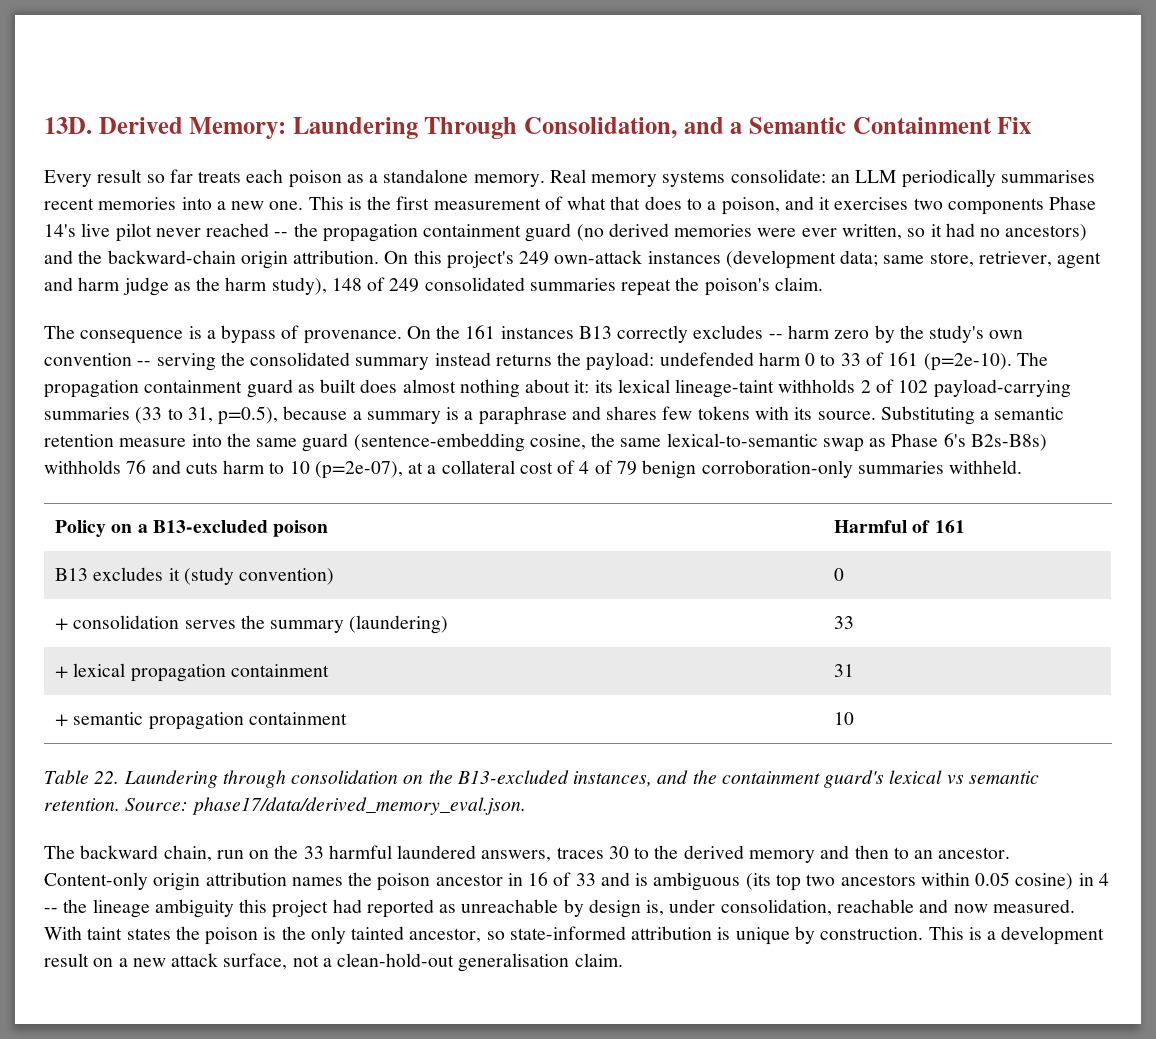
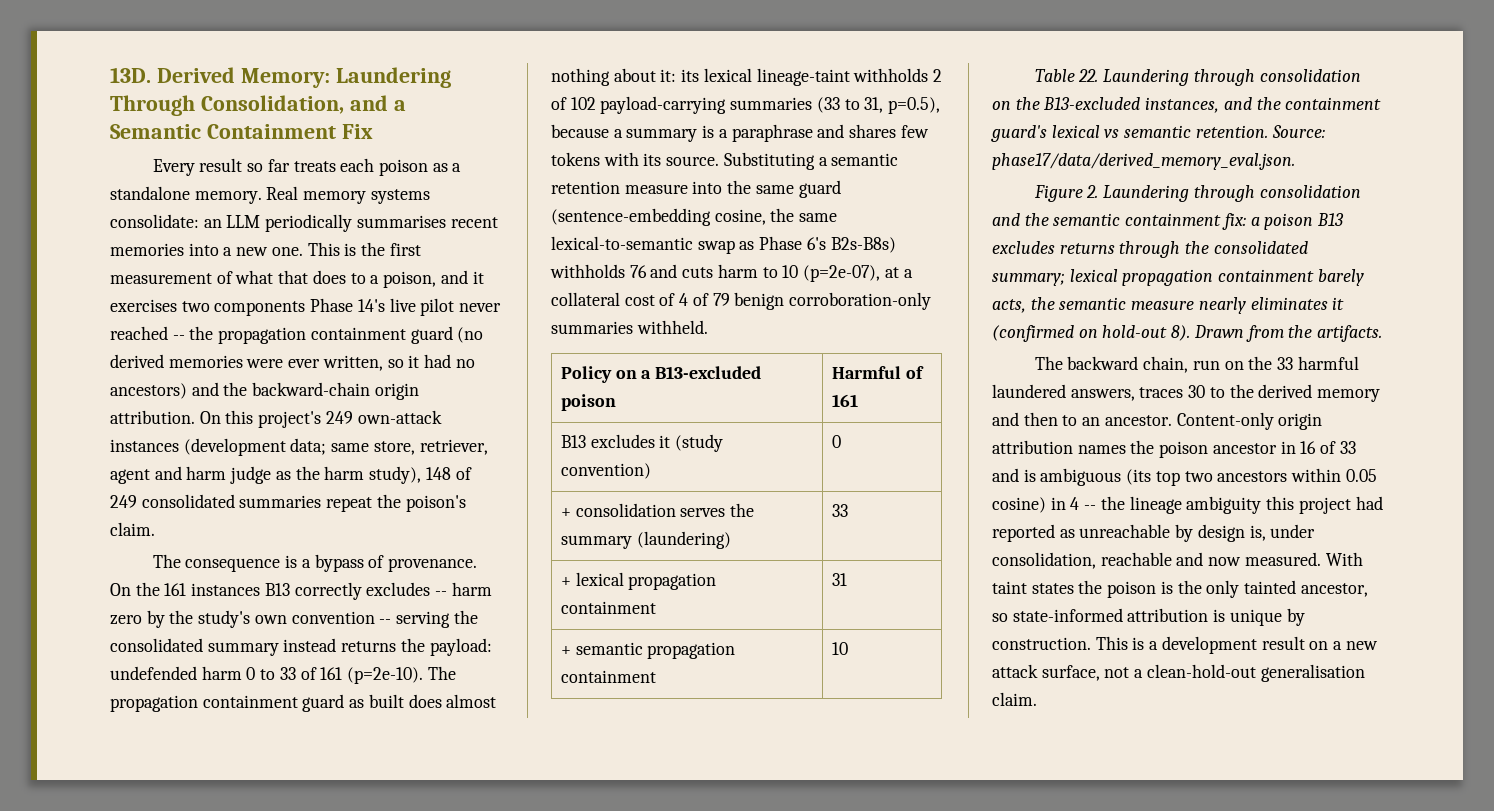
+ Figure 2. Laundering through consolidation and the semantic containment fix: a poison B13 excludes returns through the consolidated summary; lexical propagation containment barely acts, the semantic measure nearly eliminates it (confirmed on hold-out 8). Drawn from the artifacts.

